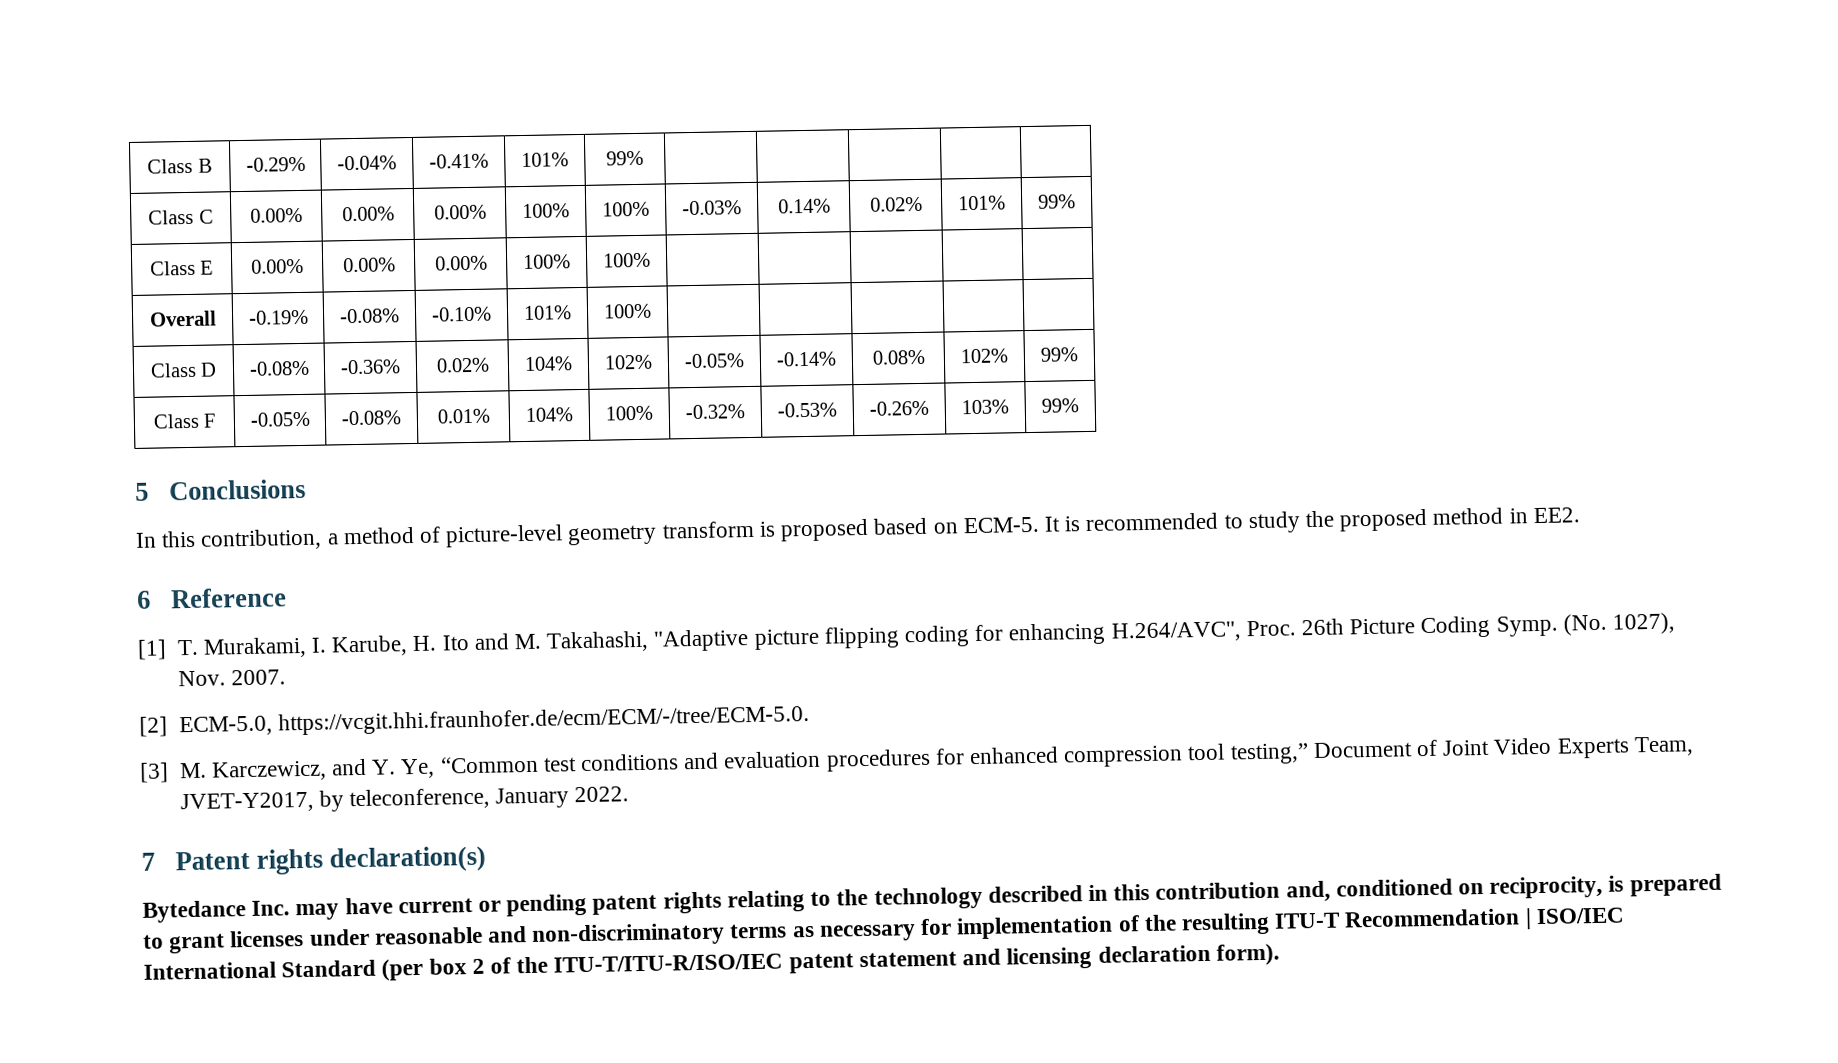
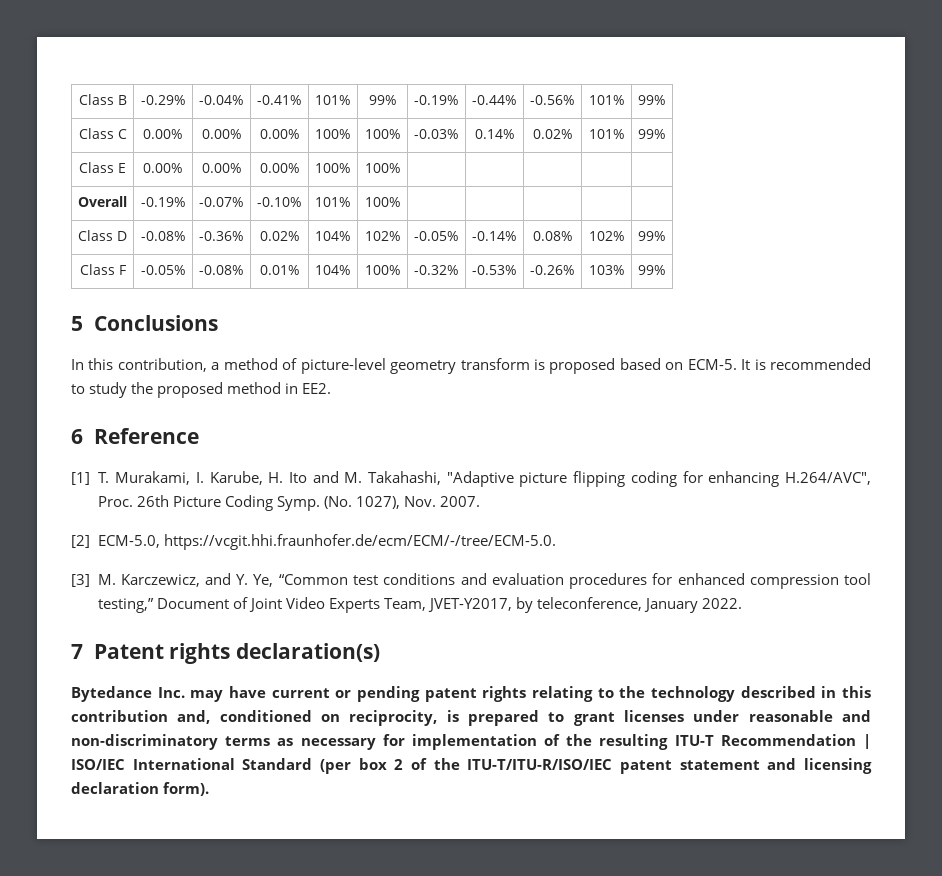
- Class B | -0.29% | -0.04% | -0.41% | 101% | 99% | | | | |
+ Class B | -0.29% | -0.04% | -0.41% | 101% | 99% | -0.19% | -0.44% | -0.56% | 101% | 99%
- Overall | -0.19% | -0.08% | -0.10% | 101% | 100% | | | | |
+ Overall | -0.19% | -0.07% | -0.10% | 101% | 100% | | | | |

